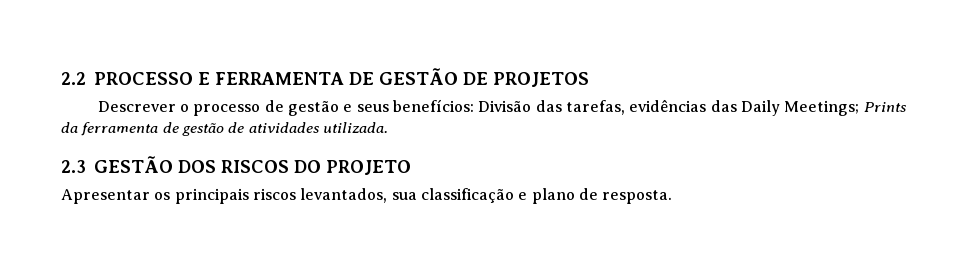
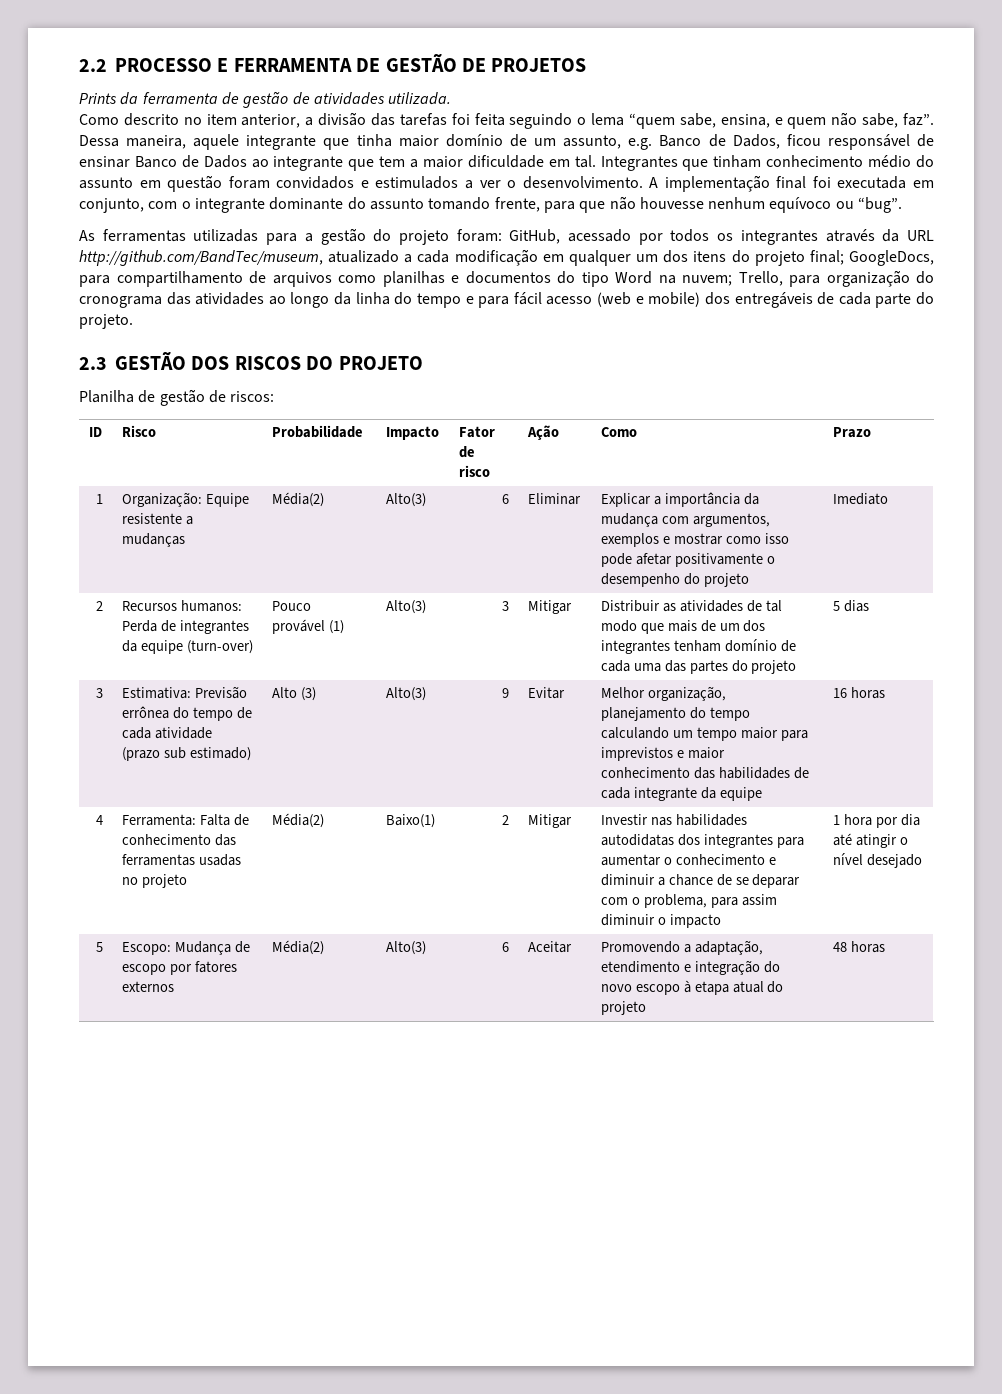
- Descrever o processo de gestão e seus benefícios: Divisão das tarefas, evidências das Daily Meetings; Prints da ferramenta de gestão de atividades utilizada.
+ Prints da ferramenta de gestão de atividades utilizada.
+ Como descrito no item anterior, a divisão das tarefas foi feita seguindo o lema “quem sabe, ensina, e quem não sabe, faz”. Dessa maneira, aquele integrante que tinha maior domínio de um assunto, e.g. Banco de Dados, ficou responsável de ensinar Banco de Dados ao integrante que tem a maior dificuldade em tal. Integrantes que tinham conhecimento médio do assunto em questão foram convidados e estimulados a ver o desenvolvimento. A implementação final foi executada em conjunto, com o integrante dominante do assunto tomando frente, para que não houvesse nenhum equívoco ou “bug”.
+ As ferramentas utilizadas para a gestão do projeto foram: GitHub, acessado por todos os integrantes através da URL http://github.com/BandTec/museum, atualizado a cada modificação em qualquer um dos itens do projeto final; GoogleDocs, para compartilhamento de arquivos como planilhas e documentos do tipo Word na nuvem; Trello, para organização do cronograma das atividades ao longo da linha do tempo e para fácil acesso (web e mobile) dos entregáveis de cada parte do projeto.
- Apresentar os principais riscos levantados, sua classificação e plano de resposta.
+ Planilha de gestão de riscos:
+ ID | Risco | Probabilidade | Impacto | Fator de risco | Ação | Como | Prazo
+ 1 | Organização: Equipe resistente a mudanças | Média(2) | Alto(3) | 6 | Eliminar | Explicar a importância da mudança com argumentos, exemplos e mostrar como isso pode afetar positivamente o desempenho do projeto | Imediato
+ 2 | Recursos humanos: Perda de integrantes da equipe (turn-over) | Pouco provável (1) | Alto(3) | 3 | Mitigar | Distribuir as atividades de tal modo que mais de um dos integrantes tenham domínio de cada uma das partes do projeto | 5 dias
+ 3 | Estimativa: Previsão errônea do tempo de cada atividade (prazo sub estimado) | Alto (3) | Alto(3) | 9 | Evitar | Melhor organização, planejamento do tempo calculando um tempo maior para imprevistos e maior conhecimento das habilidades de cada integrante da equipe | 16 horas
+ 4 | Ferramenta: Falta de conhecimento das ferramentas usadas no projeto | Média(2) | Baixo(1) | 2 | Mitigar | Investir nas habilidades autodidatas dos integrantes para aumentar o conhecimento e diminuir a chance de se deparar com o problema, para assim diminuir o impacto | 1 hora por dia até atingir o nível desejado
+ 5 | Escopo: Mudança de escopo por fatores externos | Média(2) | Alto(3) | 6 | Aceitar | Promovendo a adaptação, etendimento e integração do novo escopo à etapa atual do projeto | 48 horas

